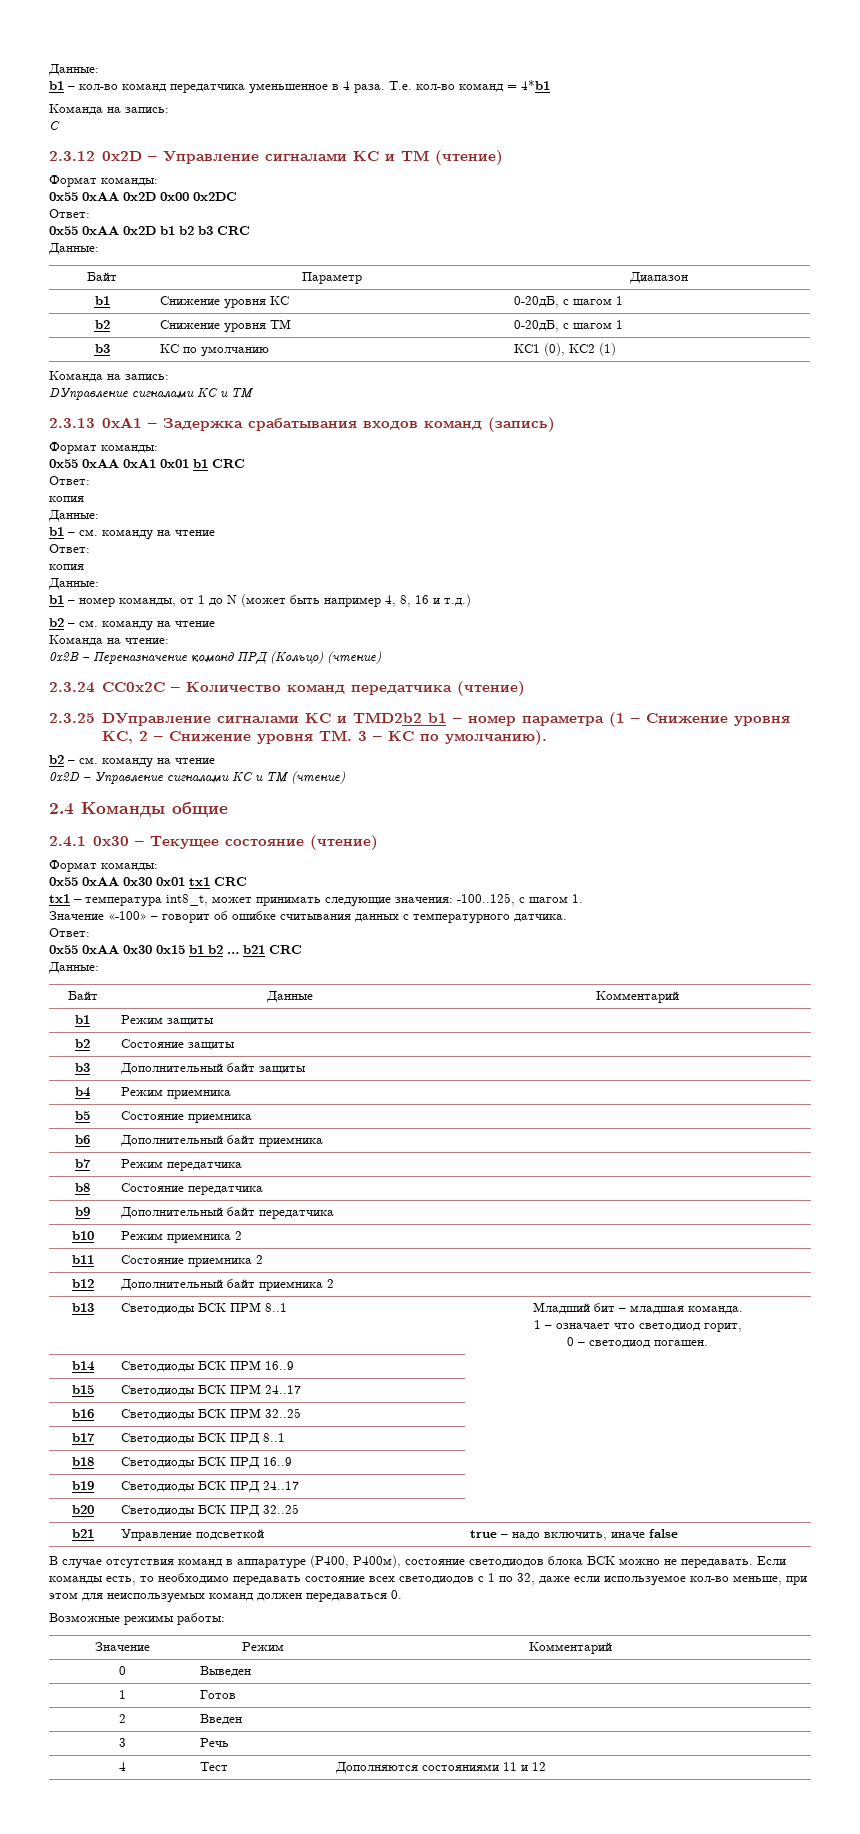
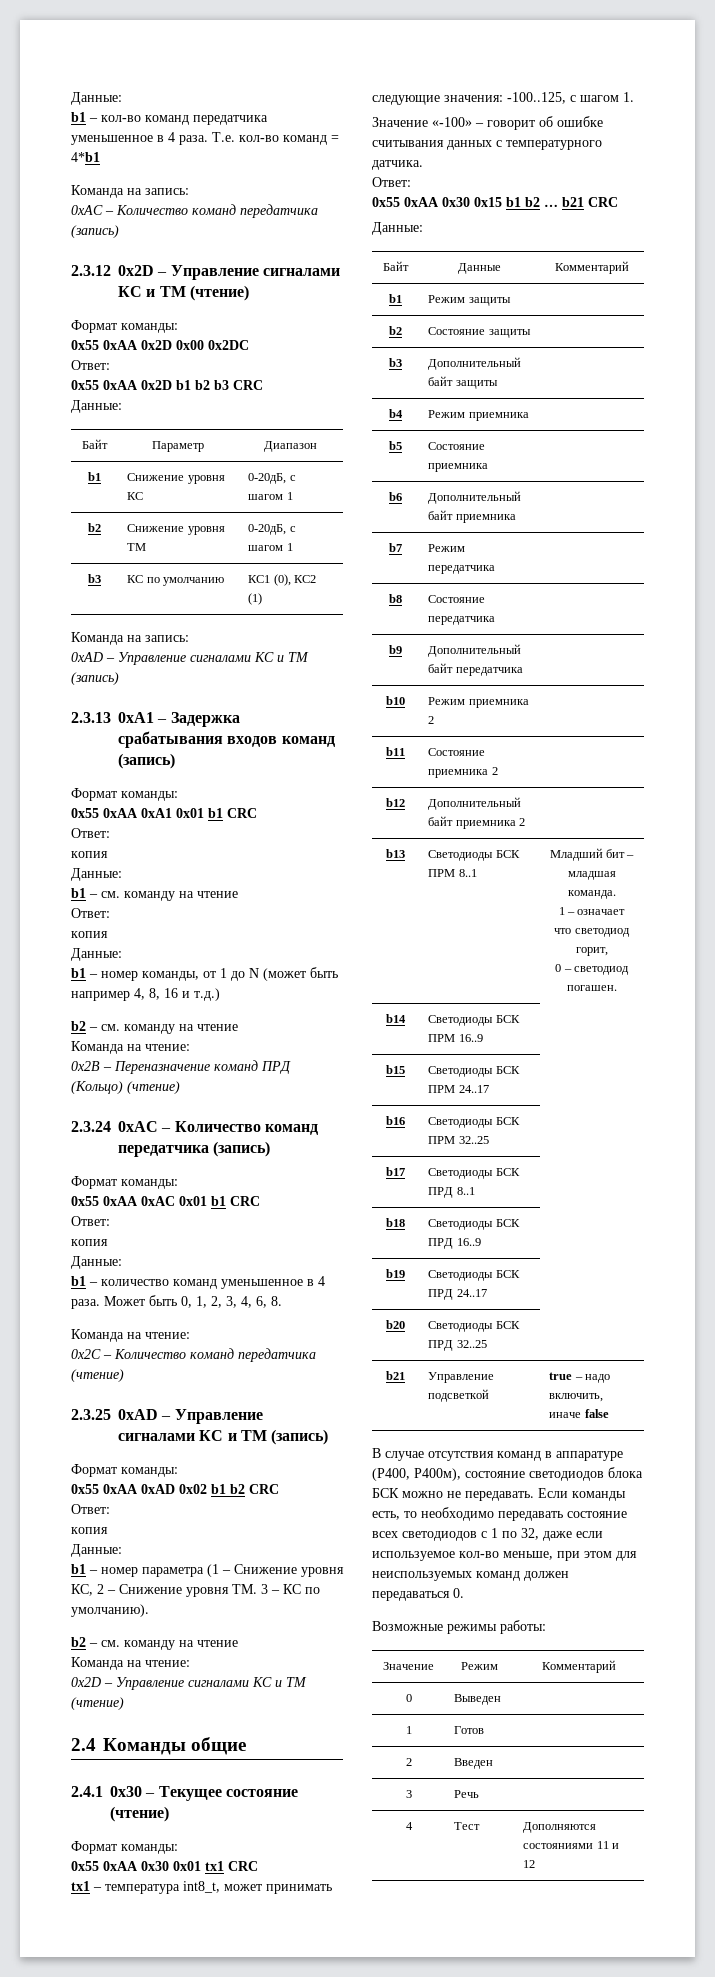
  Т.е. кол-во команд = 4*b1
  Команда на запись:
- C
+ 0xAC – Количество команд передатчика (запись)
  b3 | КС по умолчанию | КС1 (0), КС2 (1)
  Команда на запись:
- DУправление сигналами КС и ТМ
+ 0xAD – Управление сигналами КС и ТМ (запись)
- 2.3.24 CC0x2C – Количество команд передатчика (чтение)
+ 2.3.24 0xAC – Количество команд передатчика (запись)
+ Формат команды:
+ 0x55 0xAA 0xAC 0x01 b1 CRC
+ Ответ:
+ копия
+ Данные:
+ b1 – количество команд уменьшенное в 4 раза. Может быть 0, 1, 2, 3, 4, 6, 8.
+ Команда на чтение:
+ 0x2C – Количество команд передатчика (чтение)
- 2.3.25 DУправление сигналами КС и ТМD2b2 b1 – номер параметра (1 – Снижение уровня КС, 2 – Снижение уровня ТМ. 3 – КС по умолчанию).
+ 2.3.25 0xAD – Управление сигналами КС и ТМ (запись)
+ Формат команды:
+ 0x55 0xAA 0xAD 0x02 b1 b2 CRC
+ Ответ:
+ копия
+ Данные:
+ b1 – номер параметра (1 – Снижение уровня КС, 2 – Снижение уровня ТМ. 3 – КС по умолчанию).
  b2 – см. команду на чтение
+ Команда на чтение:

